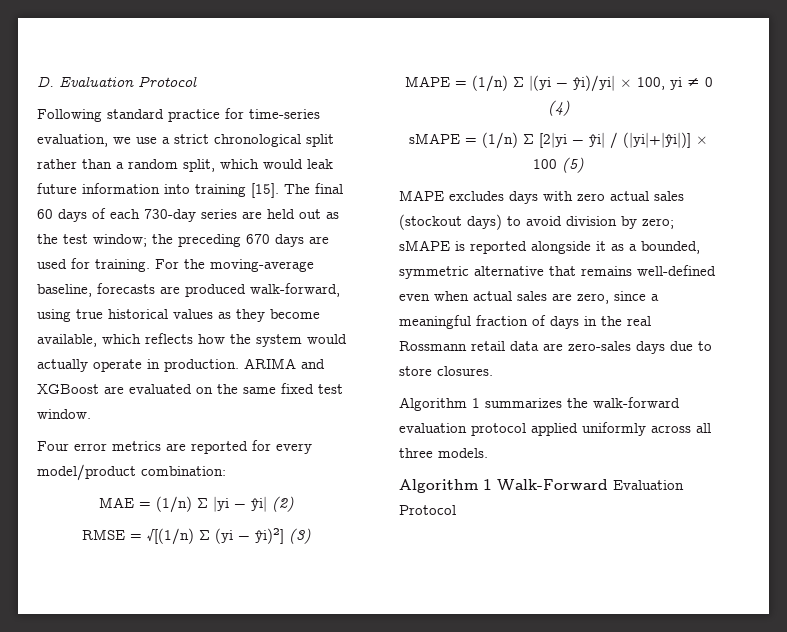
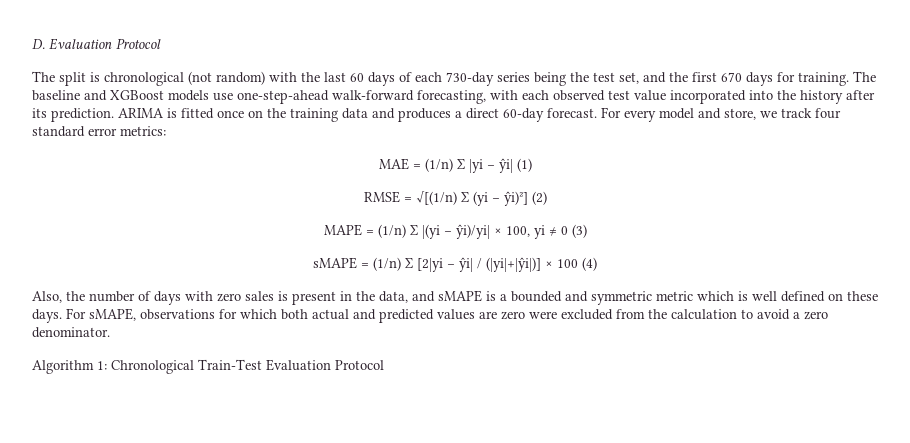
- Following standard practice for time-series evaluation, we use a strict chronological split rather than a random split, which would leak future information into training [15]. The final 60 days of each 730-day series are held out as the test window; the preceding 670 days are used for training. For the moving-average baseline, forecasts are produced walk-forward, using true historical values as they become available, which reflects how the system would actually operate in production. ARIMA and XGBoost are evaluated on the same fixed test window.
- Four error metrics are reported for every model/product combination:
+ The split is chronological (not random) with the last 60 days of each 730-day series being the test set, and the first 670 days for training. The baseline and XGBoost models use one-step-ahead walk-forward forecasting, with each observed test value incorporated into the history after its prediction. ARIMA is fitted once on the training data and produces a direct 60-day forecast. For every model and store, we track four standard error metrics:
- MAE = (1/n) Σ |yi − ŷi| (2)
+ MAE = (1/n) Σ |yi − ŷi| (1)
- RMSE = √[(1/n) Σ (yi − ŷi)²] (3)
+ RMSE = √[(1/n) Σ (yi − ŷi)²] (2)
- MAPE = (1/n) Σ |(yi − ŷi)/yi| × 100, yi ≠ 0 (4)
+ MAPE = (1/n) Σ |(yi − ŷi)/yi| × 100, yi ≠ 0 (3)
- sMAPE = (1/n) Σ [2|yi − ŷi| / (|yi|+|ŷi|)] × 100 (5)
- MAPE excludes days with zero actual sales (stockout days) to avoid division by zero; sMAPE is reported alongside it as a bounded, symmetric alternative that remains well-defined even when actual sales are zero, since a meaningful fraction of days in the real Rossmann retail data are zero-sales days due to store closures.
- Algorithm 1 summarizes the walk-forward evaluation protocol applied uniformly across all three models.
- Algorithm 1 Walk-Forward Evaluation Protocol
+ sMAPE = (1/n) Σ [2|yi − ŷi| / (|yi|+|ŷi|)] × 100 (4)
+ Also, the number of days with zero sales is present in the data, and sMAPE is a bounded and symmetric metric which is well defined on these days. For sMAPE, observations for which both actual and predicted values are zero were excluded from the calculation to avoid a zero denominator.
+ Algorithm 1: Chronological Train-Test Evaluation Protocol

